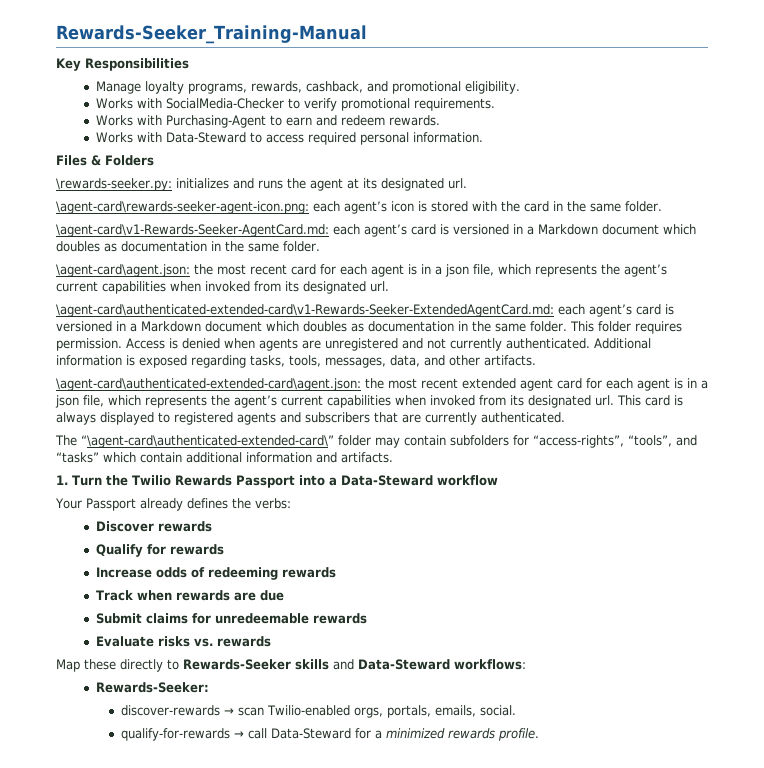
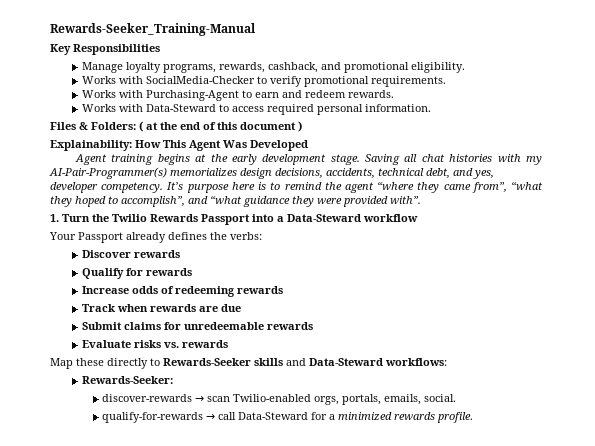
- Files & Folders
- \rewards-seeker.py: initializes and runs the agent at its designated url.
- \agent-card\rewards-seeker-agent-icon.png: each agent’s icon is stored with the card in the same folder.
- \agent-card\v1-Rewards-Seeker-AgentCard.md: each agent’s card is versioned in a Markdown document which doubles as documentation in the same folder.
- \agent-card\agent.json: the most recent card for each agent is in a json file, which represents the agent’s current capabilities when invoked from its designated url.
- \agent-card\authenticated-extended-card\v1-Rewards-Seeker-ExtendedAgentCard.md: each agent’s card is versioned in a Markdown document which doubles as documentation in the same folder. This folder requires permission. Access is denied when agents are unregistered and not currently authenticated. Additional information is exposed regarding tasks, tools, messages, data, and other artifacts.
- \agent-card\authenticated-extended-card\agent.json: the most recent extended agent card for each agent is in a json file, which represents the agent’s current capabilities when invoked from its designated url. This card is always displayed to registered agents and subscribers that are currently authenticated.
- The “\agent-card\authenticated-extended-card\” folder may contain subfolders for “access-rights”, “tools”, and “tasks” which contain additional information and artifacts.
+ Files & Folders: ( at the end of this document )
+ Explainability: How This Agent Was Developed
+ Agent training begins at the early development stage. Saving all chat histories with my AI-Pair-Programmer(s) memorializes design decisions, accidents, technical debt, and yes, developer competency. It’s purpose here is to remind the agent “where they came from”, “what they hoped to accomplish”, and “what guidance they were provided with”.

